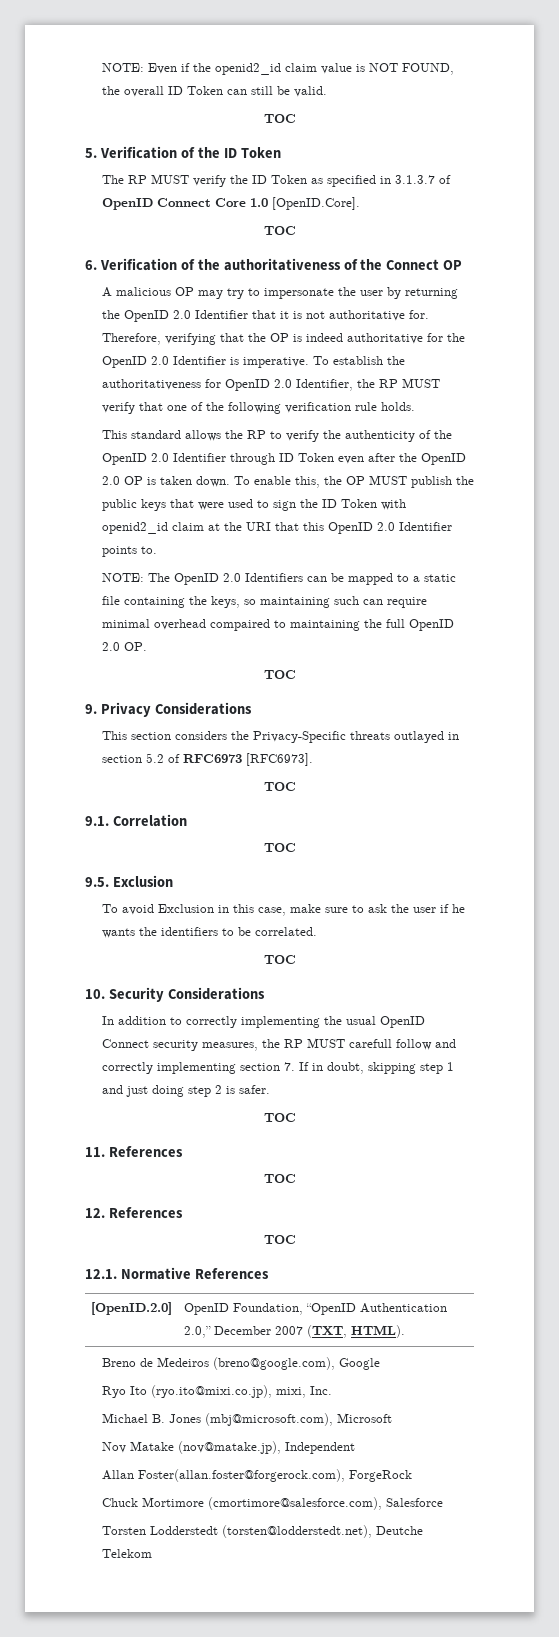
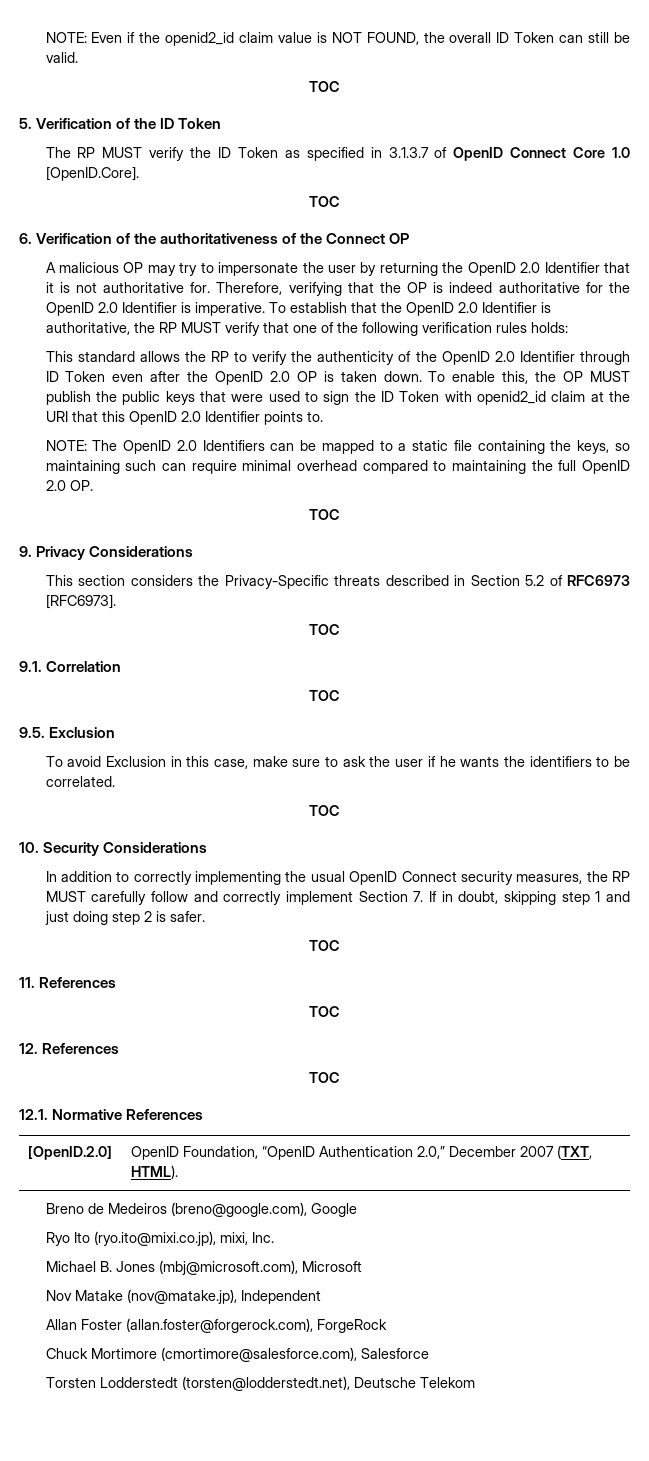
- To establish the authoritativeness for OpenID 2.0 Identifier, the RP MUST verify that one of the following verification rule holds.
+ To establish that the OpenID 2.0 Identifier is authoritative, the RP MUST verify that one of the following verification rules holds:
- NOTE: The OpenID 2.0 Identifiers can be mapped to a static file containing the keys, so maintaining such can require minimal overhead compaired to maintaining the full OpenID 2.0 OP.
+ NOTE: The OpenID 2.0 Identifiers can be mapped to a static file containing the keys, so maintaining such can require minimal overhead compared to maintaining the full OpenID 2.0 OP.
- This section considers the Privacy-Specific threats outlayed in section 5.2 of RFC6973 [RFC6973].
+ This section considers the Privacy-Specific threats described in Section 5.2 of RFC6973 [RFC6973].
- In addition to correctly implementing the usual OpenID Connect security measures, the RP MUST carefull follow and correctly implementing section 7. If in doubt, skipping step 1 and just doing step 2 is safer.
+ In addition to correctly implementing the usual OpenID Connect security measures, the RP MUST carefully follow and correctly implement Section 7. If in doubt, skipping step 1 and just doing step 2 is safer.
- Allan Foster(allan.foster@forgerock.com), ForgeRock
+ Allan Foster (allan.foster@forgerock.com), ForgeRock
- Torsten Lodderstedt (torsten@lodderstedt.net), Deutche Telekom
+ Torsten Lodderstedt (torsten@lodderstedt.net), Deutsche Telekom

